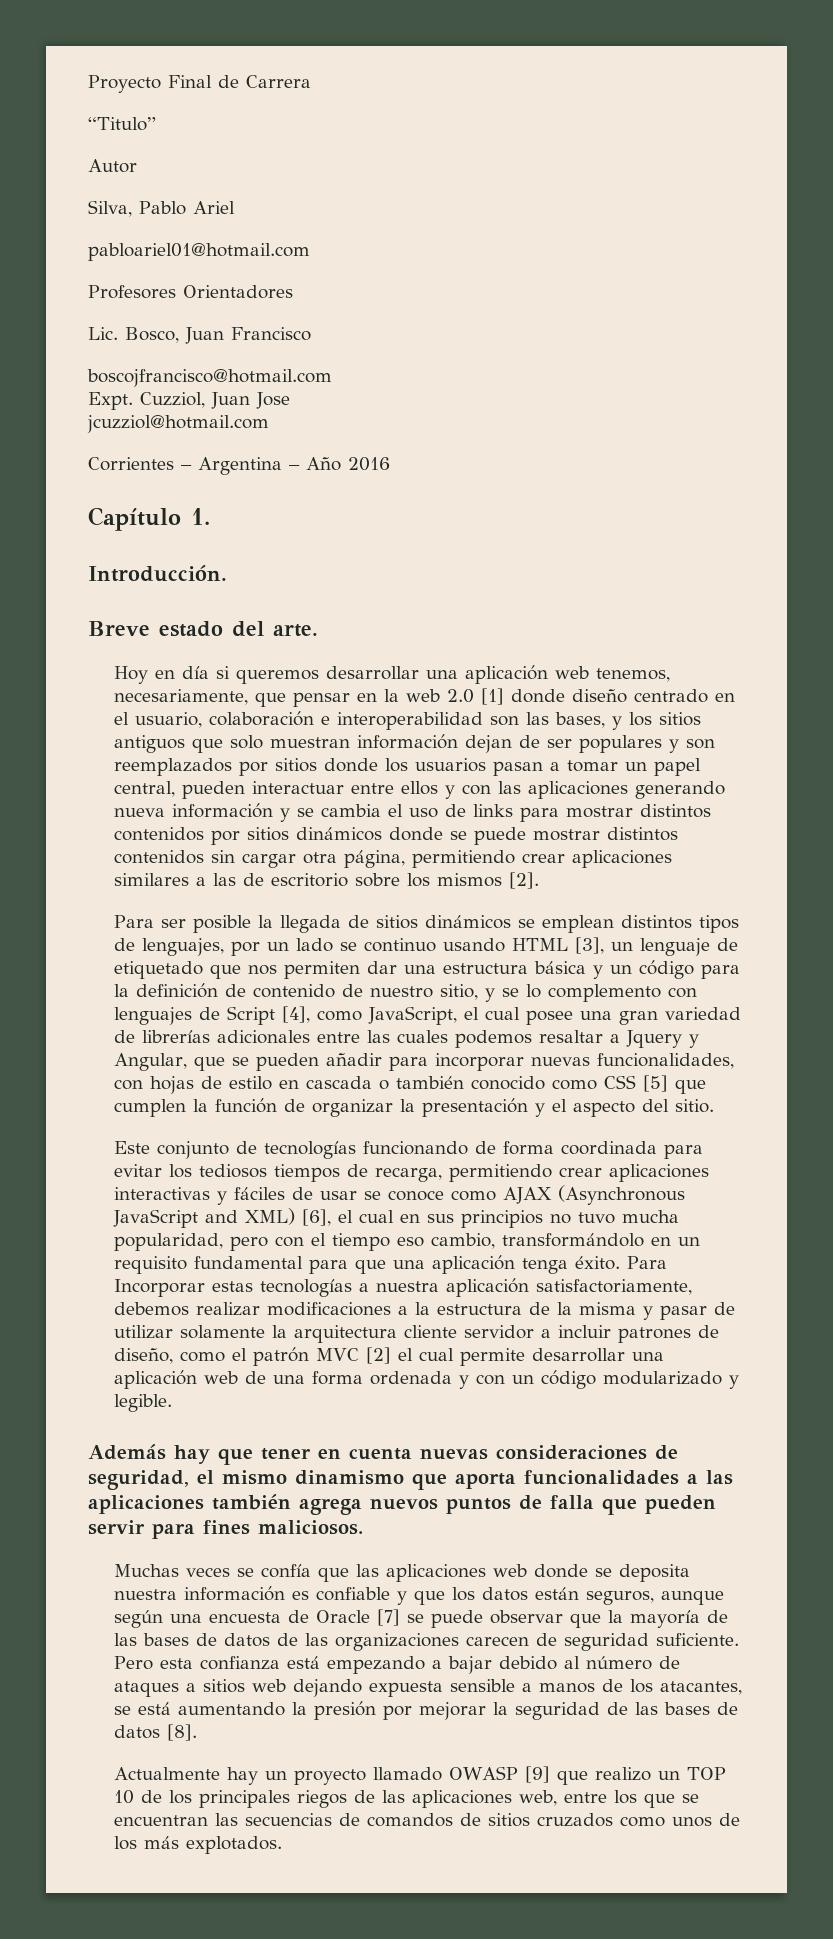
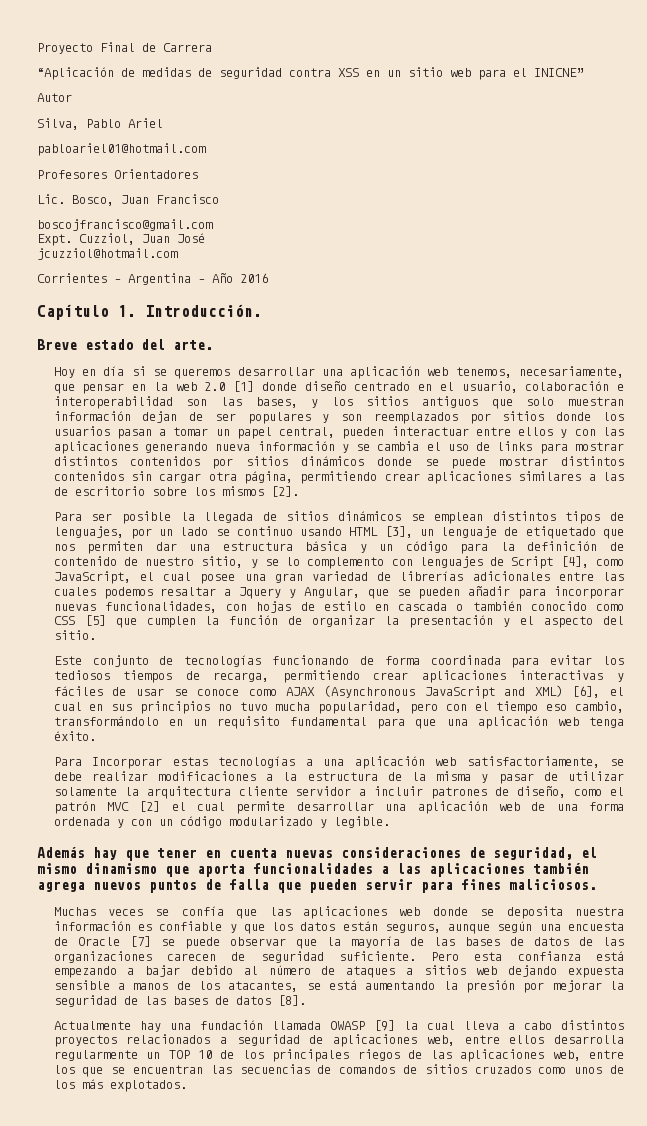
- “Titulo”
+ “Aplicación de medidas de seguridad contra XSS en un sitio web para el INICNE”
- boscojfrancisco@hotmail.com
+ boscojfrancisco@gmail.com
- Cuzziol, Juan Jose
+ Cuzziol, Juan José
- Capítulo 1.
- Introducción.
+ Capítulo 1. Introducción.
- Hoy en día si queremos desarrollar una aplicación web tenemos, necesariamente, que pensar en la web 2.0 [1] donde diseño centrado en el usuario, colaboración e interoperabilidad son las bases, y los sitios antiguos que solo muestran información dejan de ser populares y son reemplazados por sitios donde los usuarios pasan a tomar un papel central, pueden interactuar entre ellos y con las aplicaciones generando nueva información y se cambia el uso de links para mostrar distintos contenidos por sitios dinámicos donde se puede mostrar distintos contenidos sin cargar otra página, permitiendo crear aplicaciones similares a las de escritorio sobre los mismos [2].
+ Hoy en día si se queremos desarrollar una aplicación web tenemos, necesariamente, que pensar en la web 2.0 [1] donde diseño centrado en el usuario, colaboración e interoperabilidad son las bases, y los sitios antiguos que solo muestran información dejan de ser populares y son reemplazados por sitios donde los usuarios pasan a tomar un papel central, pueden interactuar entre ellos y con las aplicaciones generando nueva información y se cambia el uso de links para mostrar distintos contenidos por sitios dinámicos donde se puede mostrar distintos contenidos sin cargar otra página, permitiendo crear aplicaciones similares a las de escritorio sobre los mismos [2].
- Este conjunto de tecnologías funcionando de forma coordinada para evitar los tediosos tiempos de recarga, permitiendo crear aplicaciones interactivas y fáciles de usar se conoce como AJAX (Asynchronous JavaScript and XML) [6], el cual en sus principios no tuvo mucha popularidad, pero con el tiempo eso cambio, transformándolo en un requisito fundamental para que una aplicación tenga éxito. Para Incorporar estas tecnologías a nuestra aplicación satisfactoriamente, debemos realizar modificaciones a la estructura de la misma y pasar de utilizar solamente la arquitectura cliente servidor a incluir patrones de diseño, como el patrón MVC [2] el cual permite desarrollar una aplicación web de una forma ordenada y con un código modularizado y legible.
+ Este conjunto de tecnologías funcionando de forma coordinada para evitar los tediosos tiempos de recarga, permitiendo crear aplicaciones interactivas y fáciles de usar se conoce como AJAX (Asynchronous JavaScript and XML) [6], el cual en sus principios no tuvo mucha popularidad, pero con el tiempo eso cambio, transformándolo en un requisito fundamental para que una aplicación web tenga éxito.
+ Para Incorporar estas tecnologías a una aplicación web satisfactoriamente, se debe realizar modificaciones a la estructura de la misma y pasar de utilizar solamente la arquitectura cliente servidor a incluir patrones de diseño, como el patrón MVC [2] el cual permite desarrollar una aplicación web de una forma ordenada y con un código modularizado y legible.
- Actualmente hay un proyecto llamado OWASP [9] que realizo un TOP 10 de los principales riegos de las aplicaciones web, entre los que se encuentran las secuencias de comandos de sitios cruzados como unos de los más explotados.
+ Actualmente hay una fundación llamada OWASP [9] la cual lleva a cabo distintos proyectos relacionados a seguridad de aplicaciones web, entre ellos desarrolla regularmente un TOP 10 de los principales riegos de las aplicaciones web, entre los que se encuentran las secuencias de comandos de sitios cruzados como unos de los más explotados.

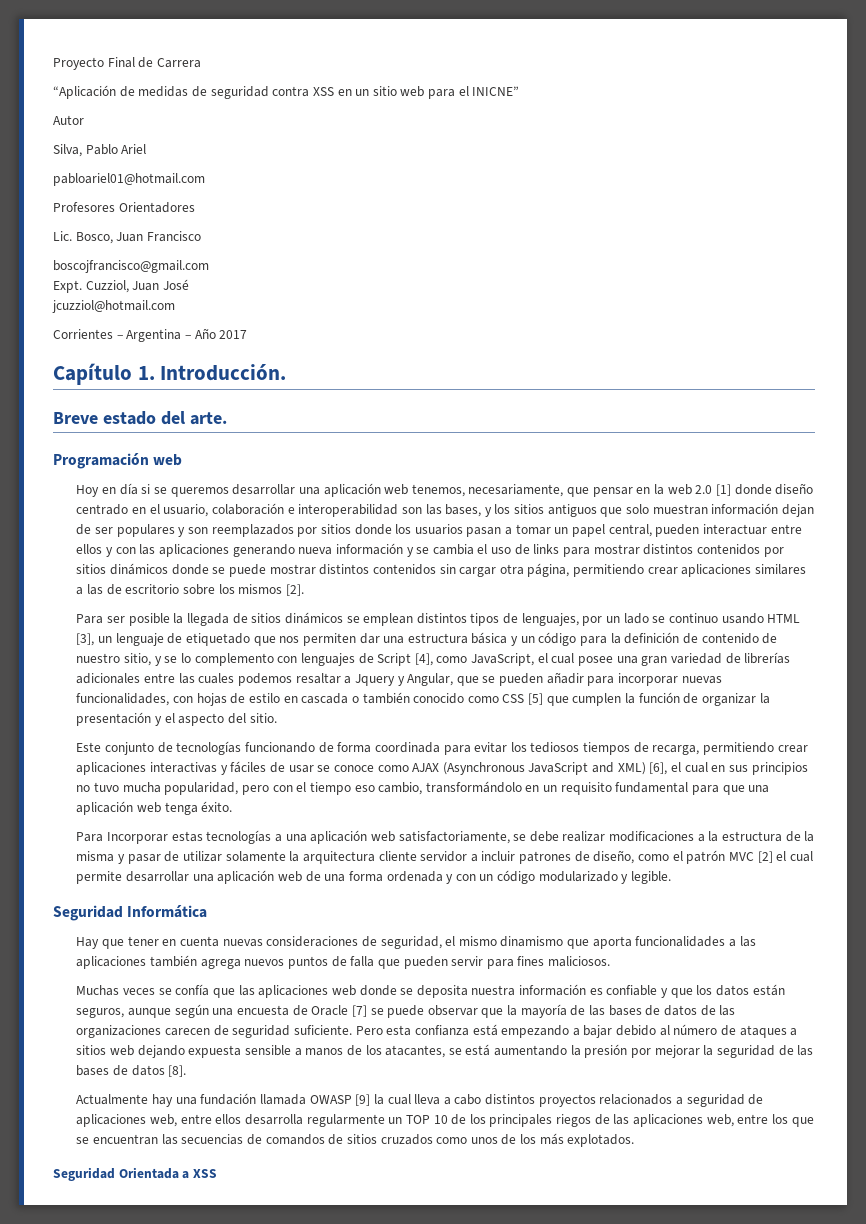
- Corrientes – Argentina – Año 2016
+ Corrientes – Argentina – Año 2017
+ Programación web
- Además hay que tener en cuenta nuevas consideraciones de seguridad, el mismo dinamismo que aporta funcionalidades a las aplicaciones también agrega nuevos puntos de falla que pueden servir para fines maliciosos.
+ Seguridad Informática
+ Hay que tener en cuenta nuevas consideraciones de seguridad, el mismo dinamismo que aporta funcionalidades a las aplicaciones también agrega nuevos puntos de falla que pueden servir para fines maliciosos.
+ Seguridad Orientada a XSS

